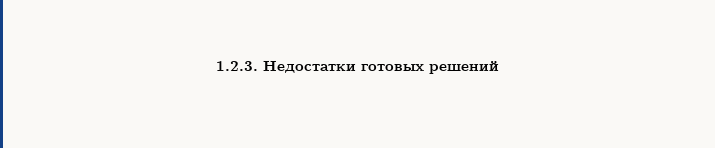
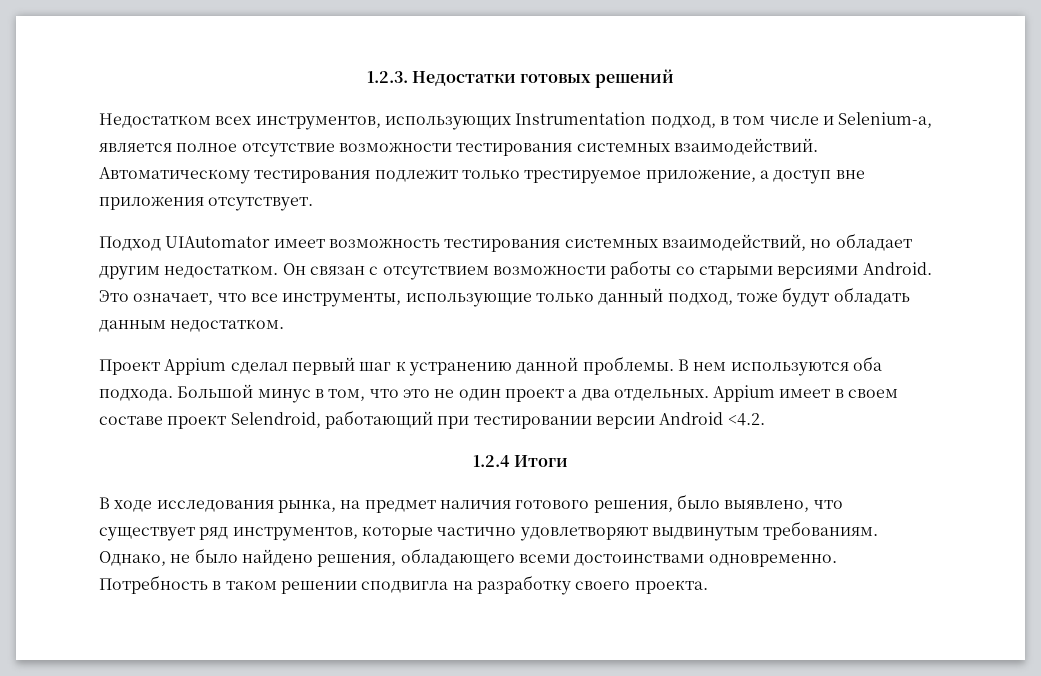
+ Недостатком всех инструментов, использующих Instrumentation подход, в том числе и Selenium-а, является полное отсутствие возможности тестирования системных взаимодействий. Автоматическому тестирования подлежит только трестируемое приложение, а доступ вне приложения отсутствует.
+ Подход UIAutomator имеет возможность тестирования системных взаимодействий, но обладает другим недостатком. Он связан с отсутствием возможности работы со старыми версиями Android. Это означает, что все инструменты, использующие только данный подход, тоже будут обладать данным недостатком.
+ Проект Appium сделал первый шаг к устранению данной проблемы. В нем используются оба подхода. Большой минус в том, что это не один проект а два отдельных. Appium имеет в своем составе проект Selendroid, работающий при тестировании версии Android <4.2.
+ 1.2.4 Итоги
+ В ходе исследования рынка, на предмет наличия готового решения, было выявлено, что существует ряд инструментов, которые частично удовлетворяют выдвинутым требованиям. Однако, не было найдено решения, обладающего всеми достоинствами одновременно. Потребность в таком решении сподвигла на разработку своего проекта.

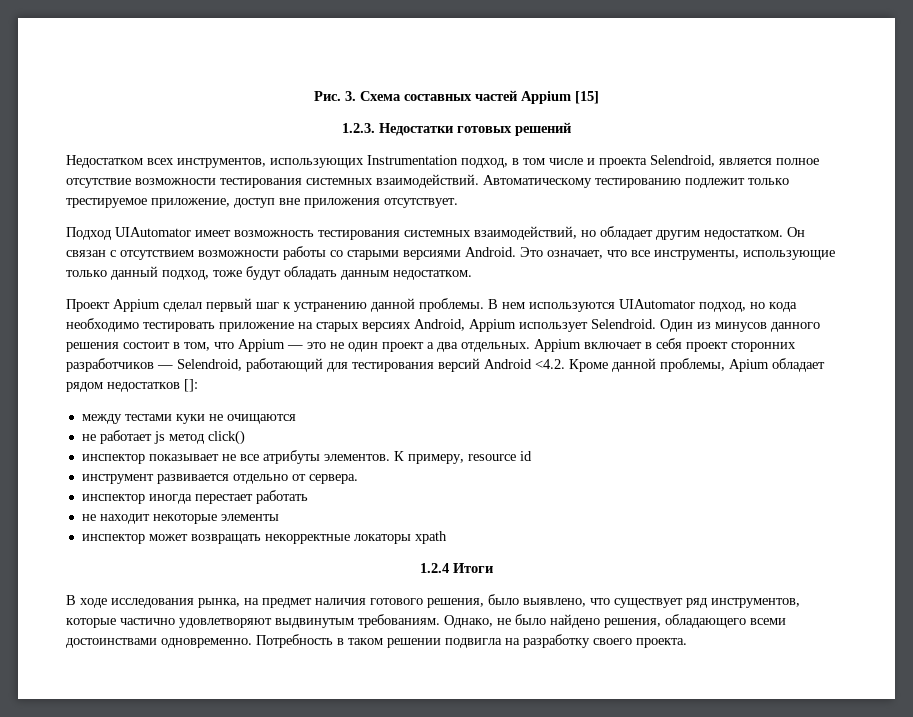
+ Рис. 3. Схема составных частей Appium [15]
- Недостатком всех инструментов, использующих Instrumentation подход, в том числе и Selenium-а, является полное отсутствие возможности тестирования системных взаимодействий.
+ Недостатком всех инструментов, использующих Instrumentation подход, в том числе и проекта Selendroid, является полное отсутствие возможности тестирования системных взаимодействий.
- Автоматическому тестирования подлежит только трестируемое приложение, а доступ вне приложения отсутствует.
+ Автоматическому тестированию подлежит только трестируемое приложение, доступ вне приложения отсутствует.
- В нем используются оба подхода. Большой минус в том, что это не один проект а два отдельных.
+ В нем используются UIAutomator подход, но кода необходимо тестировать приложение на старых версиях Android, Appium использует Selendroid. Один из минусов данного решения состоит в том, что Appium — это не один проект а два отдельных.
- Appium имеет в своем составе проект Selendroid, работающий при тестировании версии Android <4.2.
+ Appium включает в себя проект сторонних разработчиков — Selendroid, работающий для тестирования версий Android <4.2. Кроме данной проблемы, Apium обладает рядом недостатков []:
+ между тестами куки не очищаются
+ не работает js метод click()
+ инспектор показывает не все атрибуты элементов. К примеру, resource id
+ инструмент развивается отдельно от сервера.
+ инспектор иногда перестает работать
+ не находит некоторые элементы
+ инспектор может возвращать некорректные локаторы xpath
- Потребность в таком решении сподвигла на разработку своего проекта.
+ Потребность в таком решении подвигла на разработку своего проекта.

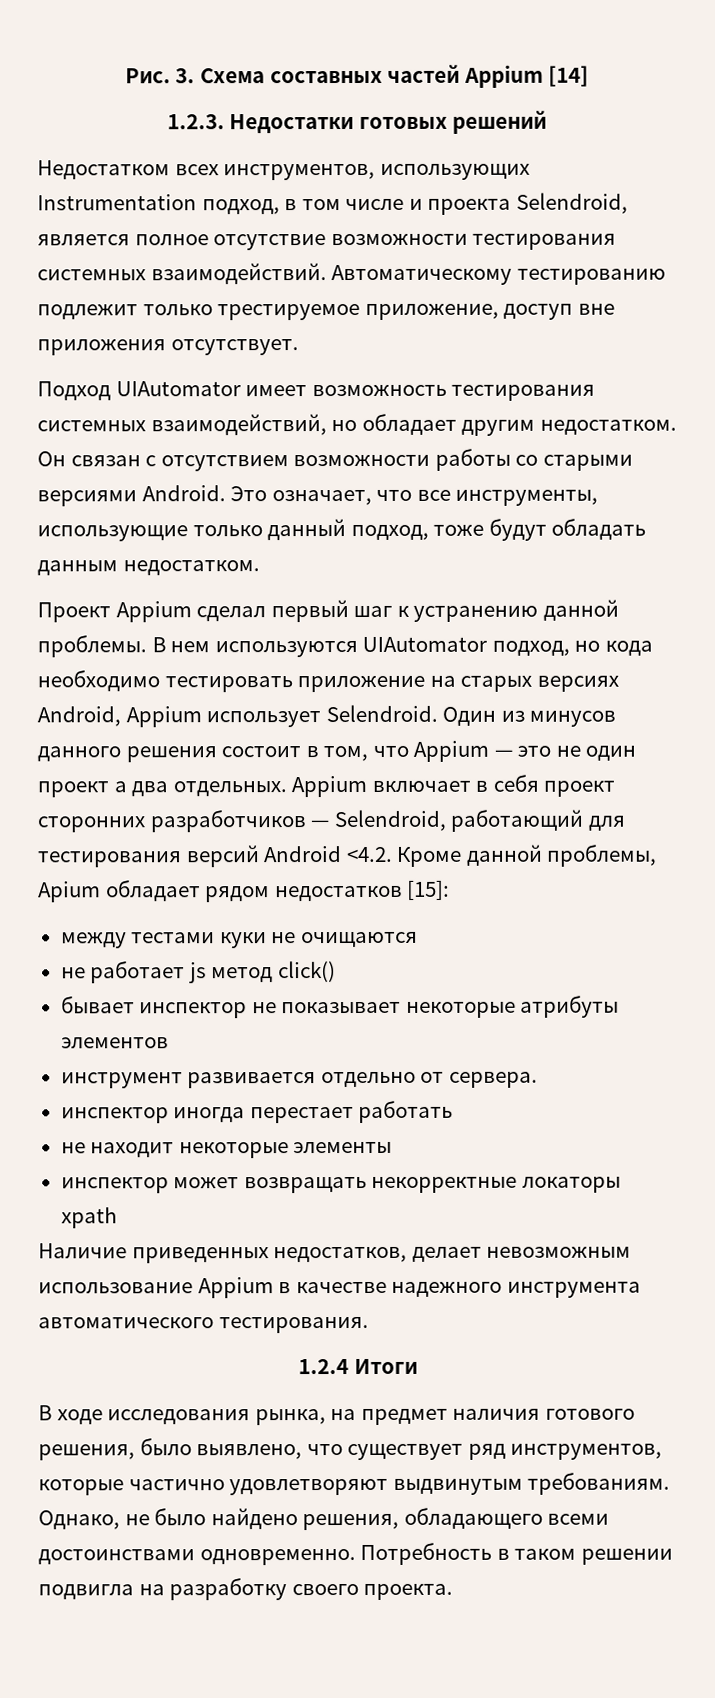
- Рис. 3. Схема составных частей Appium [15]
+ Рис. 3. Схема составных частей Appium [14]
- Appium включает в себя проект сторонних разработчиков — Selendroid, работающий для тестирования версий Android <4.2. Кроме данной проблемы, Apium обладает рядом недостатков []:
+ Appium включает в себя проект сторонних разработчиков — Selendroid, работающий для тестирования версий Android <4.2. Кроме данной проблемы, Apium обладает рядом недостатков [15]:
- инспектор показывает не все атрибуты элементов. К примеру, resource id
+ бывает инспектор не показывает некоторые атрибуты элементов
+ Наличие приведенных недостатков, делает невозможным использование Appium в качестве надежного инструмента автоматического тестирования.

